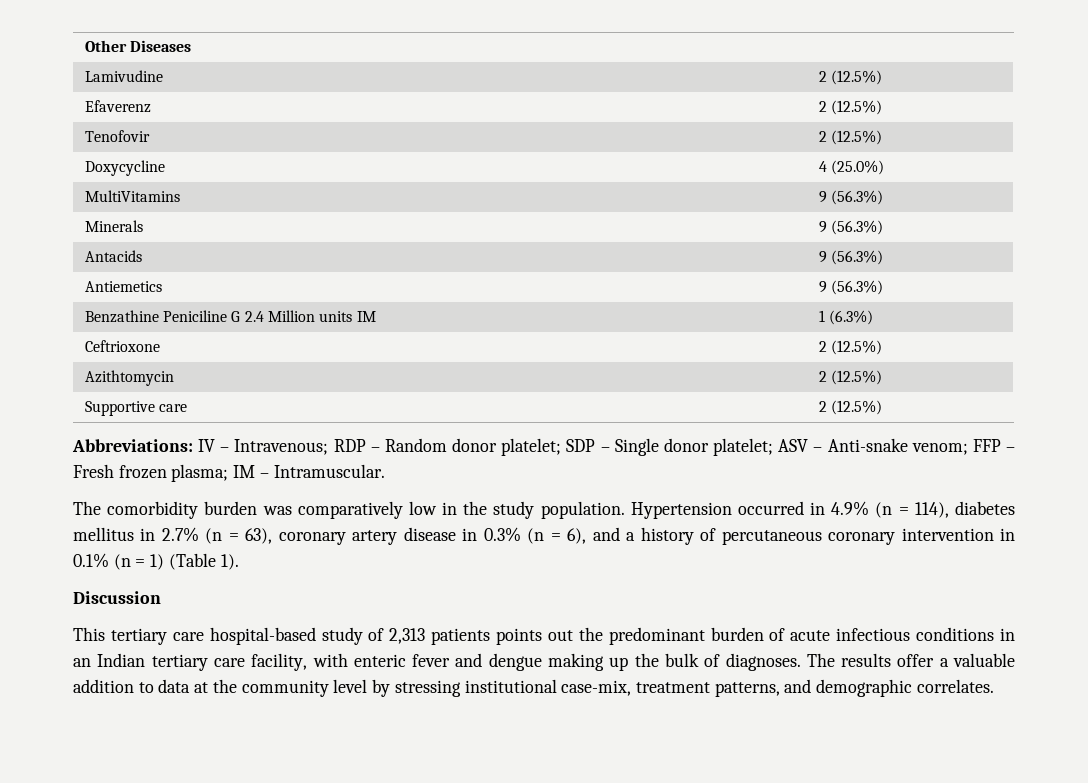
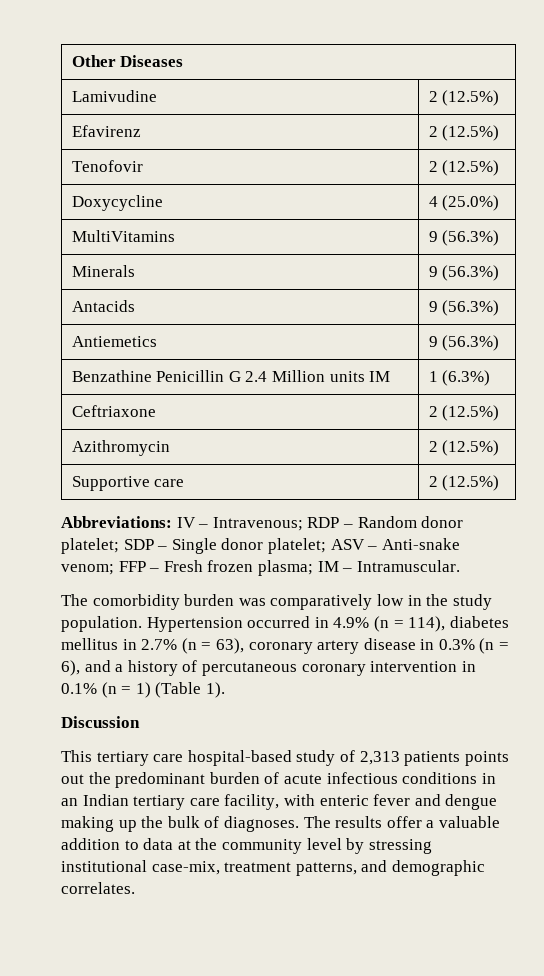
- Efaverenz | 2 (12.5%)
+ Efavirenz | 2 (12.5%)
- Benzathine Peniciline G 2.4 Million units IM | 1 (6.3%)
+ Benzathine Penicillin G 2.4 Million units IM | 1 (6.3%)
- Ceftrioxone | 2 (12.5%)
- Azithtomycin | 2 (12.5%)
+ Ceftriaxone | 2 (12.5%)
+ Azithromycin | 2 (12.5%)

